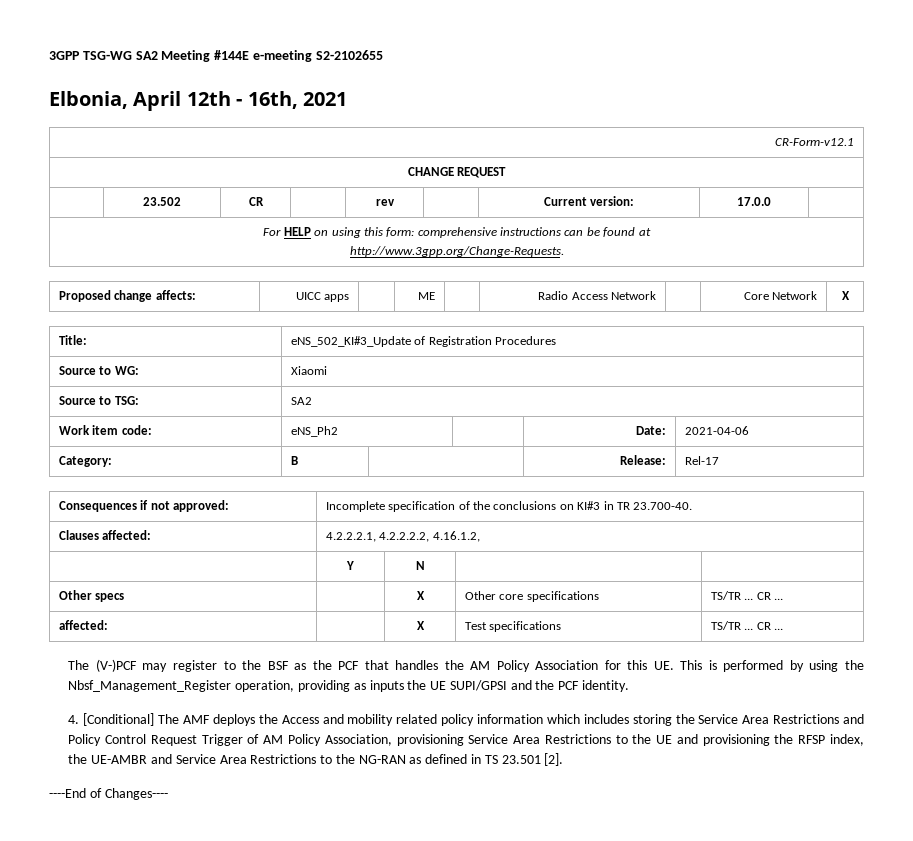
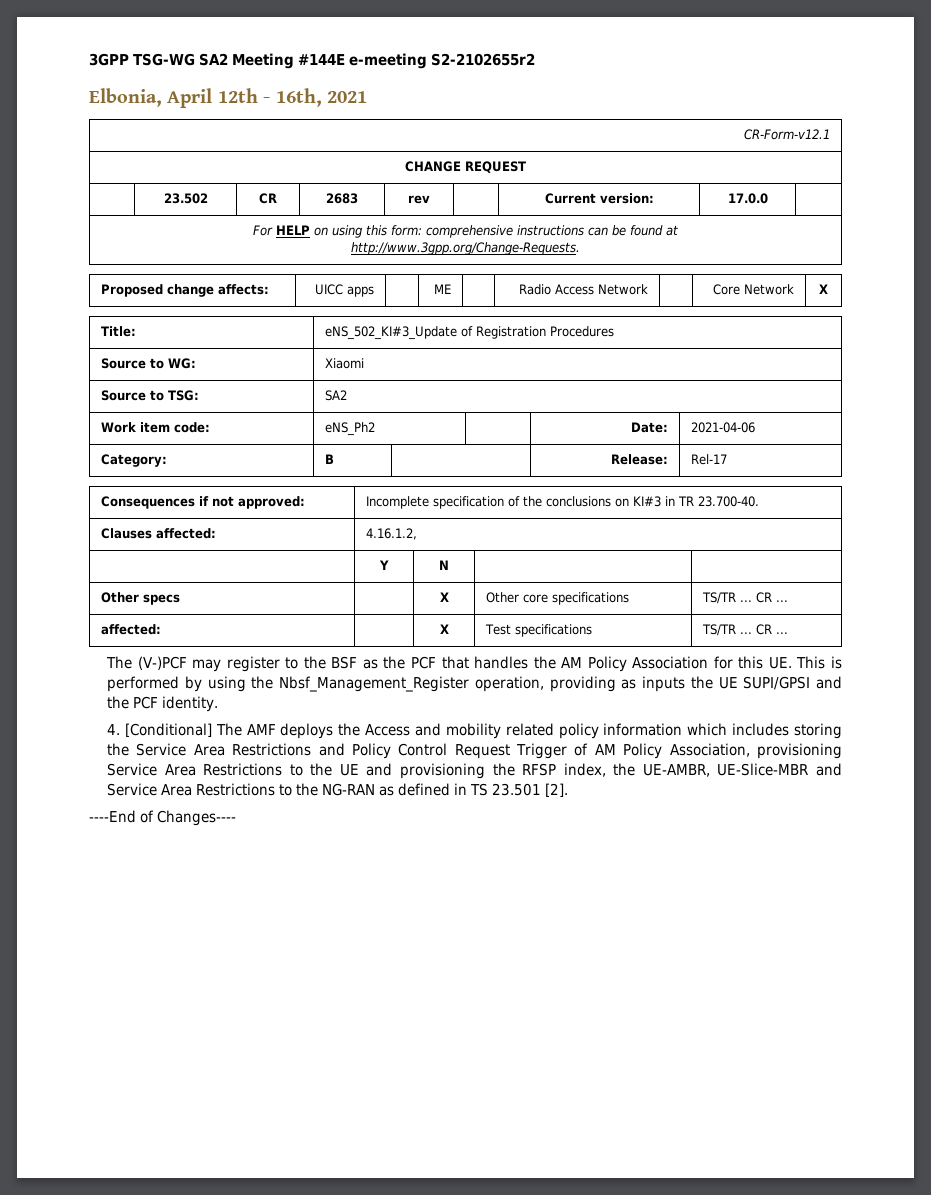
- 3GPP TSG-WG SA2 Meeting #144E e-meeting S2-2102655
+ 3GPP TSG-WG SA2 Meeting #144E e-meeting S2-2102655r2
- | 23.502 | CR | | rev | | Current version: | 17.0.0 |
+ | 23.502 | CR | 2683 | rev | | Current version: | 17.0.0 |
- Clauses affected: | 4.2.2.2.1, 4.2.2.2.2, 4.16.1.2,
+ Clauses affected: | 4.16.1.2,
- 4. [Conditional] The AMF deploys the Access and mobility related policy information which includes storing the Service Area Restrictions and Policy Control Request Trigger of AM Policy Association, provisioning Service Area Restrictions to the UE and provisioning the RFSP index, the UE-AMBR and Service Area Restrictions to the NG-RAN as defined in TS 23.501 [2].
+ 4. [Conditional] The AMF deploys the Access and mobility related policy information which includes storing the Service Area Restrictions and Policy Control Request Trigger of AM Policy Association, provisioning Service Area Restrictions to the UE and provisioning the RFSP index, the UE-AMBR, UE-Slice-MBR and Service Area Restrictions to the NG-RAN as defined in TS 23.501 [2].

